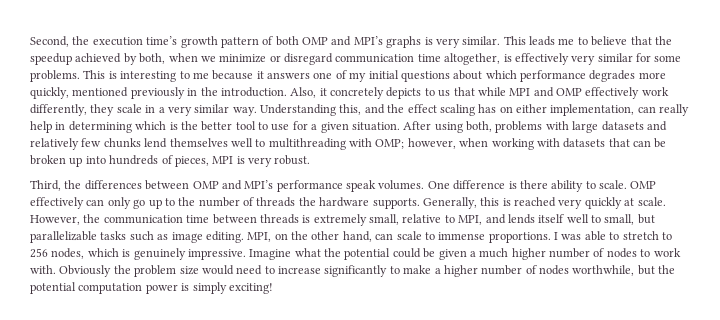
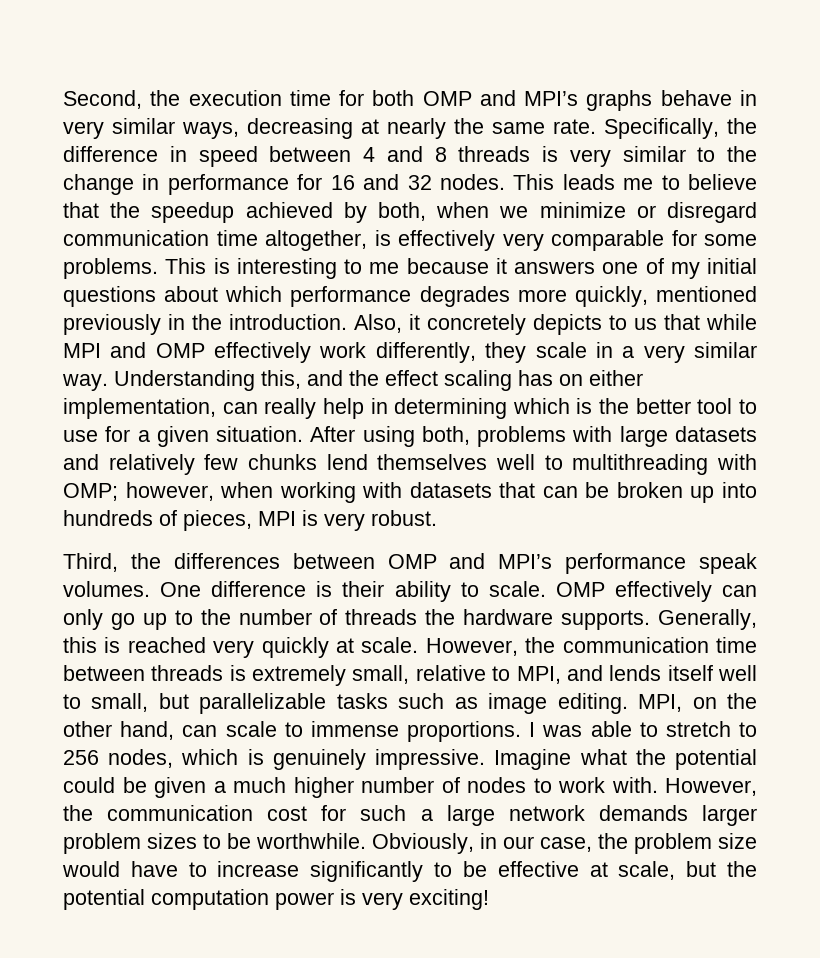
- Second, the execution time’s growth pattern of both OMP and MPI’s graphs is very similar.
+ Second, the execution time for both OMP and MPI’s graphs behave in very similar ways, decreasing at nearly the same rate. Specifically, the difference in speed between 4 and 8 threads is very similar to the change in performance for 16 and 32 nodes.
- This leads me to believe that the speedup achieved by both, when we minimize or disregard communication time altogether, is effectively very similar for some problems.
+ This leads me to believe that the speedup achieved by both, when we minimize or disregard communication time altogether, is effectively very comparable for some problems.
- One difference is there ability to scale.
+ One difference is their ability to scale.
- Obviously the problem size would need to increase significantly to make a higher number of nodes worthwhile, but the potential computation power is simply exciting!
+ However, the communication cost for such a large network demands larger problem sizes to be worthwhile. Obviously, in our case, the problem size would have to increase significantly to be effective at scale, but the potential computation power is very exciting!

